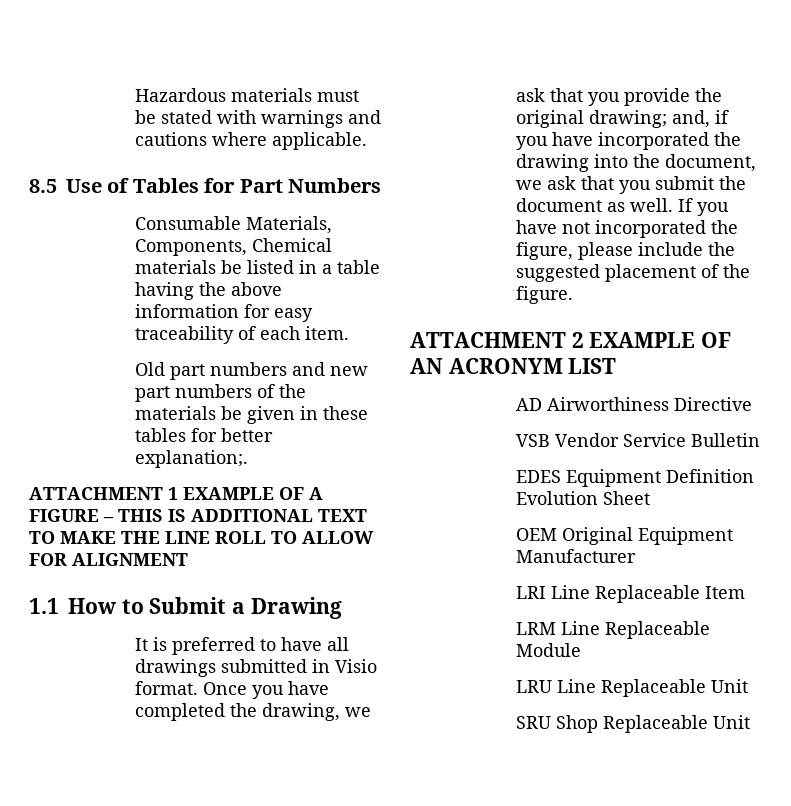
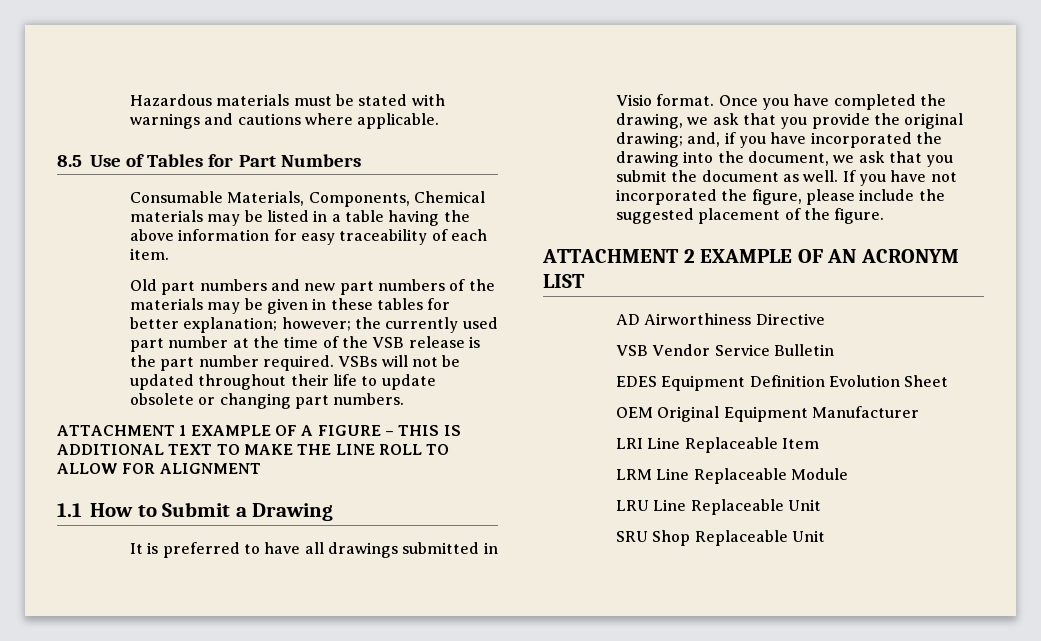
- Consumable Materials, Components, Chemical materials be listed in a table having the above information for easy traceability of each item.
+ Consumable Materials, Components, Chemical materials may be listed in a table having the above information for easy traceability of each item.
- Old part numbers and new part numbers of the materials be given in these tables for better explanation;.
+ Old part numbers and new part numbers of the materials may be given in these tables for better explanation; however; the currently used part number at the time of the VSB release is the part number required. VSBs will not be updated throughout their life to update obsolete or changing part numbers.

